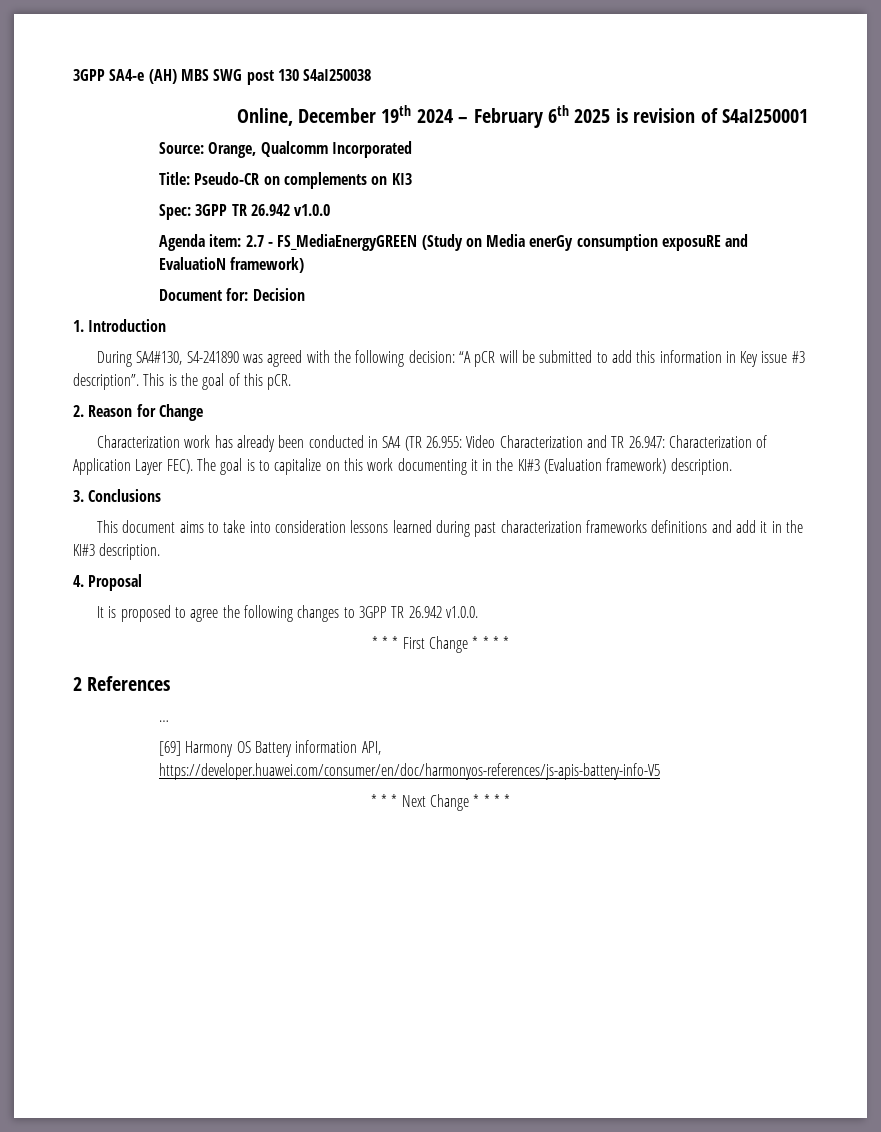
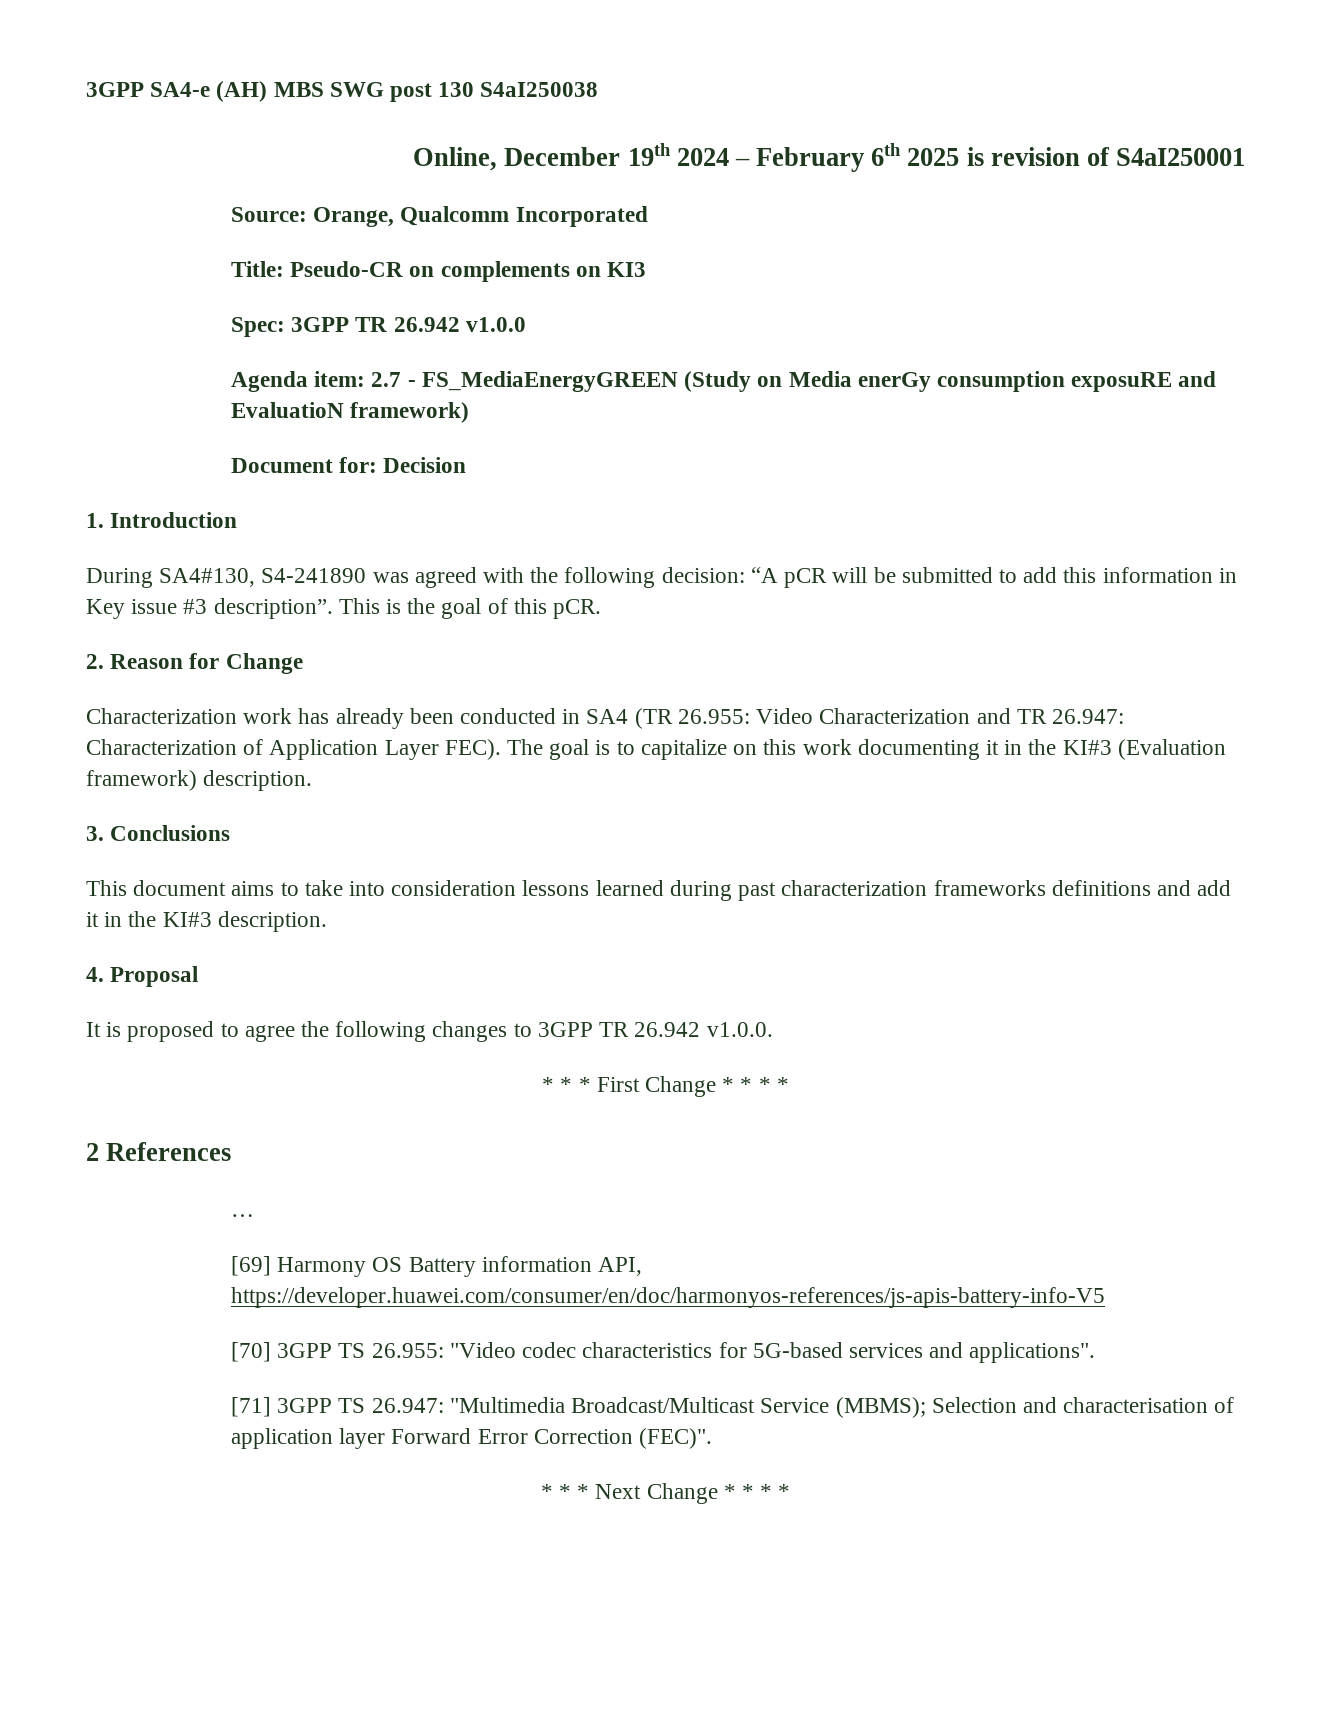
+ [70] 3GPP TS 26.955: "Video codec characteristics for 5G-based services and applications".
+ [71] 3GPP TS 26.947: "Multimedia Broadcast/Multicast Service (MBMS); Selection and characterisation of application layer Forward Error Correction (FEC)".

